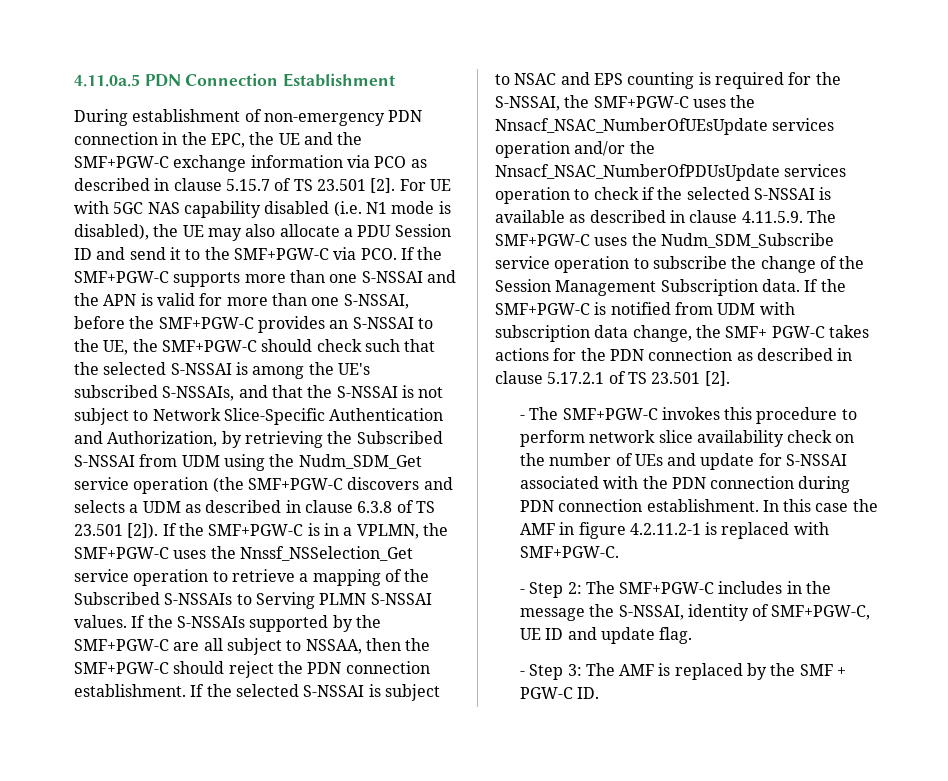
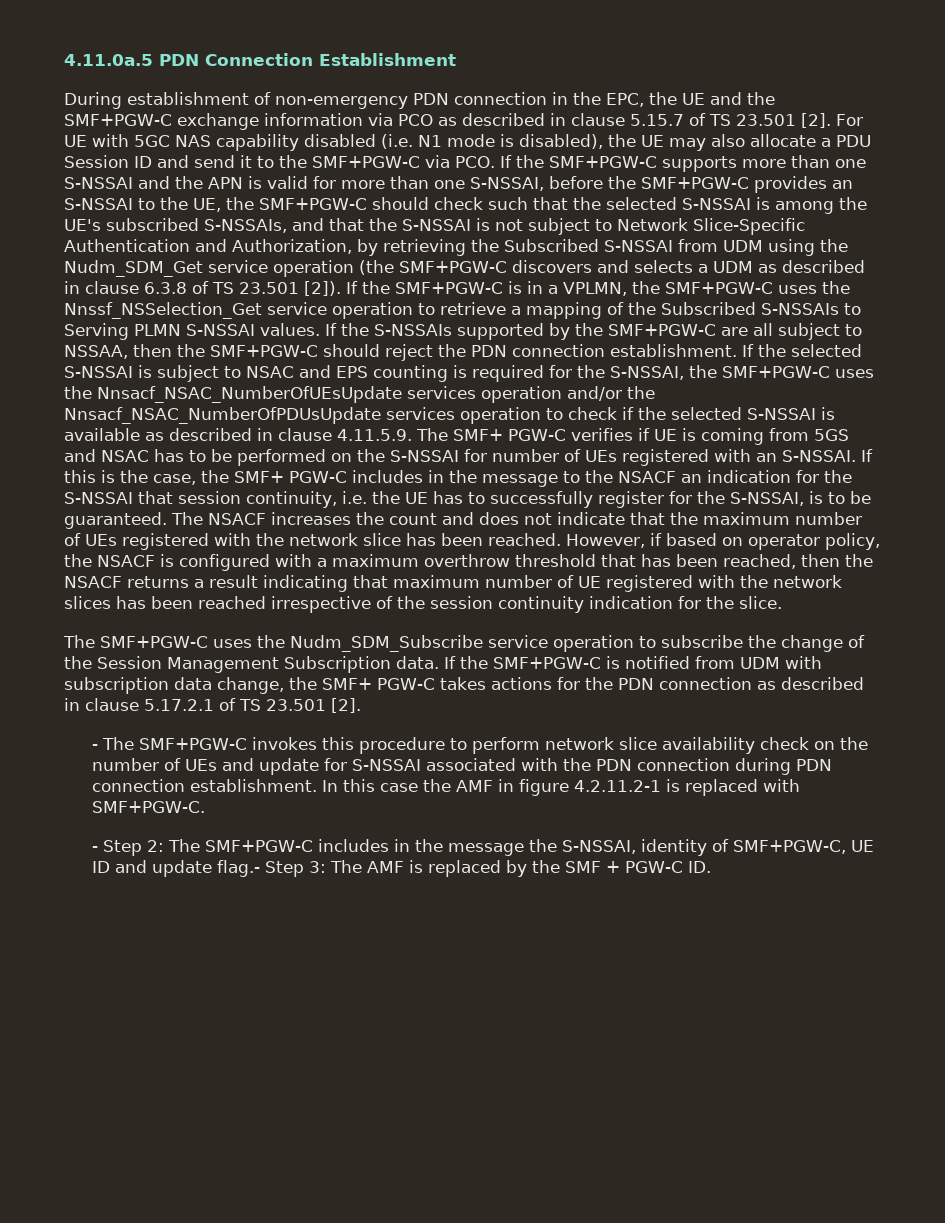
- If the selected S-NSSAI is subject to NSAC and EPS counting is required for the S-NSSAI, the SMF+PGW-C uses the Nnsacf_NSAC_NumberOfUEsUpdate services operation and/or the Nnsacf_NSAC_NumberOfPDUsUpdate services operation to check if the selected S-NSSAI is available as described in clause 4.11.5.9. The SMF+PGW-C uses the Nudm_SDM_Subscribe service operation to subscribe the change of the Session Management Subscription data.
+ If the selected S-NSSAI is subject to NSAC and EPS counting is required for the S-NSSAI, the SMF+PGW-C uses the Nnsacf_NSAC_NumberOfUEsUpdate services operation and/or the Nnsacf_NSAC_NumberOfPDUsUpdate services operation to check if the selected S-NSSAI is available as described in clause 4.11.5.9. The SMF+ PGW-C verifies if UE is coming from 5GS and NSAC has to be performed on the S-NSSAI for number of UEs registered with an S-NSSAI. If this is the case, the SMF+ PGW-C includes in the message to the NSACF an indication for the S-NSSAI that session continuity, i.e. the UE has to successfully register for the S-NSSAI, is to be guaranteed. The NSACF increases the count and does not indicate that the maximum number of UEs registered with the network slice has been reached. However, if based on operator policy, the NSACF is configured with a maximum overthrow threshold that has been reached, then the NSACF returns a result indicating that maximum number of UE registered with the network slices has been reached irrespective of the session continuity indication for the slice.
+ The SMF+PGW-C uses the Nudm_SDM_Subscribe service operation to subscribe the change of the Session Management Subscription data.
- - Step 2: The SMF+PGW-C includes in the message the S-NSSAI, identity of SMF+PGW-C, UE ID and update flag.
- - Step 3: The AMF is replaced by the SMF + PGW-C ID.
+ - Step 2: The SMF+PGW-C includes in the message the S-NSSAI, identity of SMF+PGW-C, UE ID and update flag.- Step 3: The AMF is replaced by the SMF + PGW-C ID.

